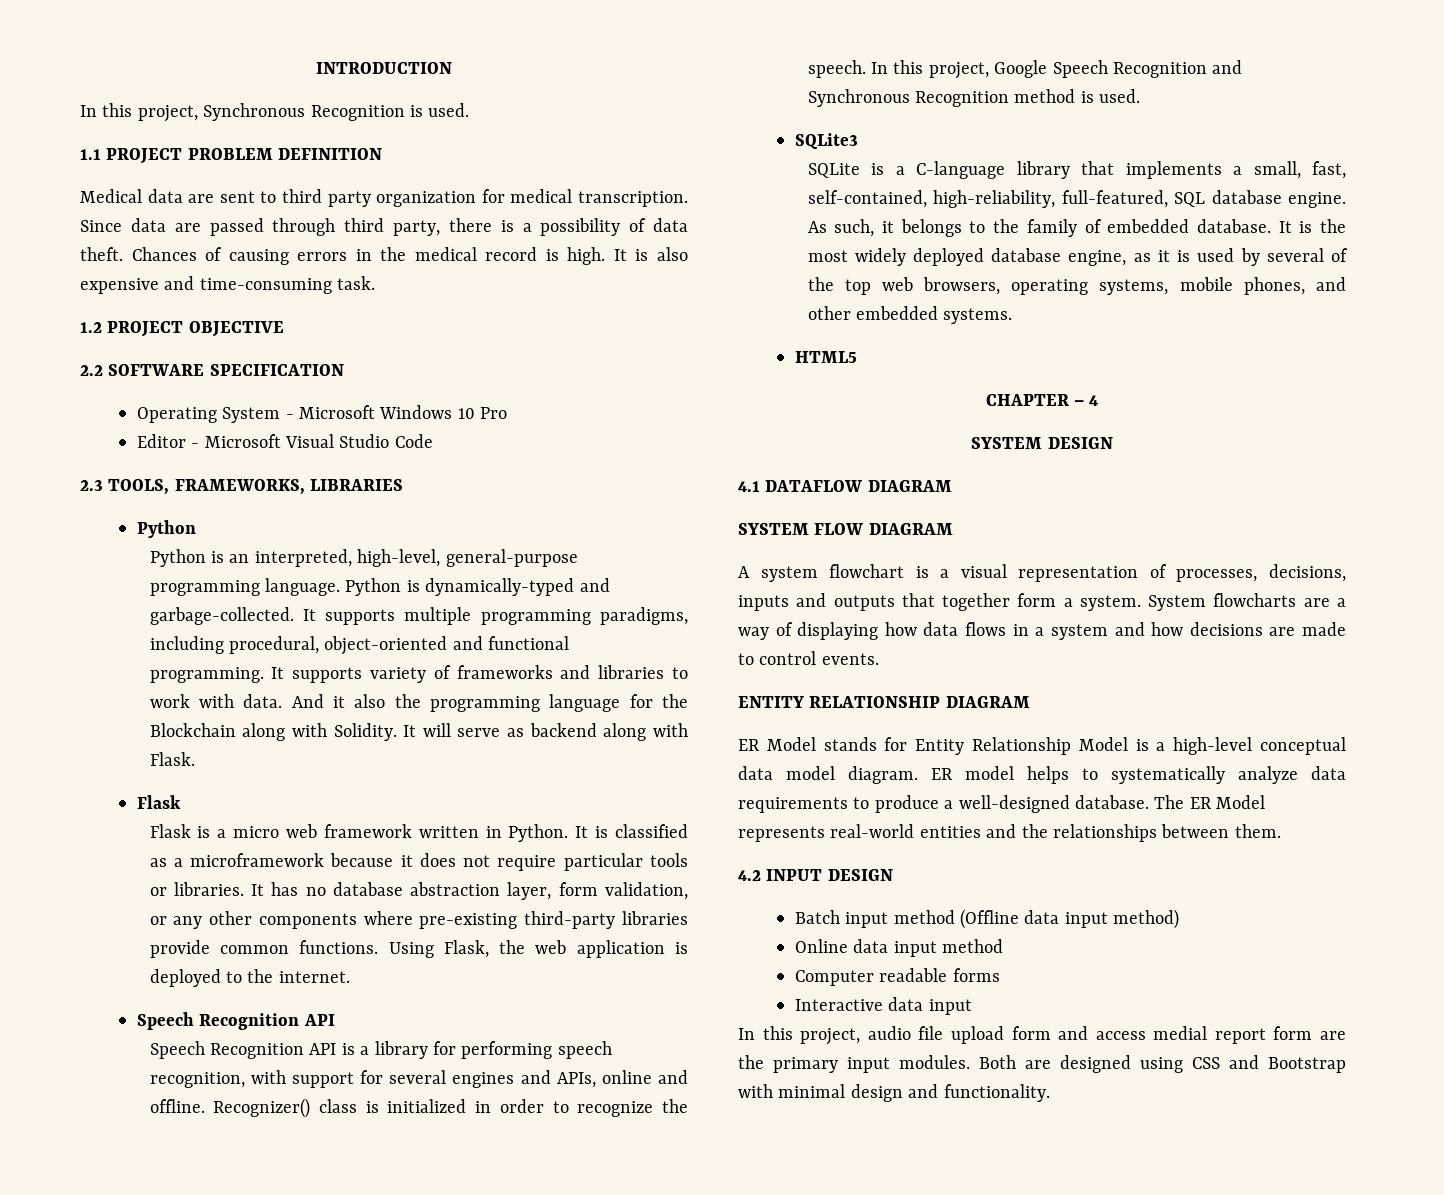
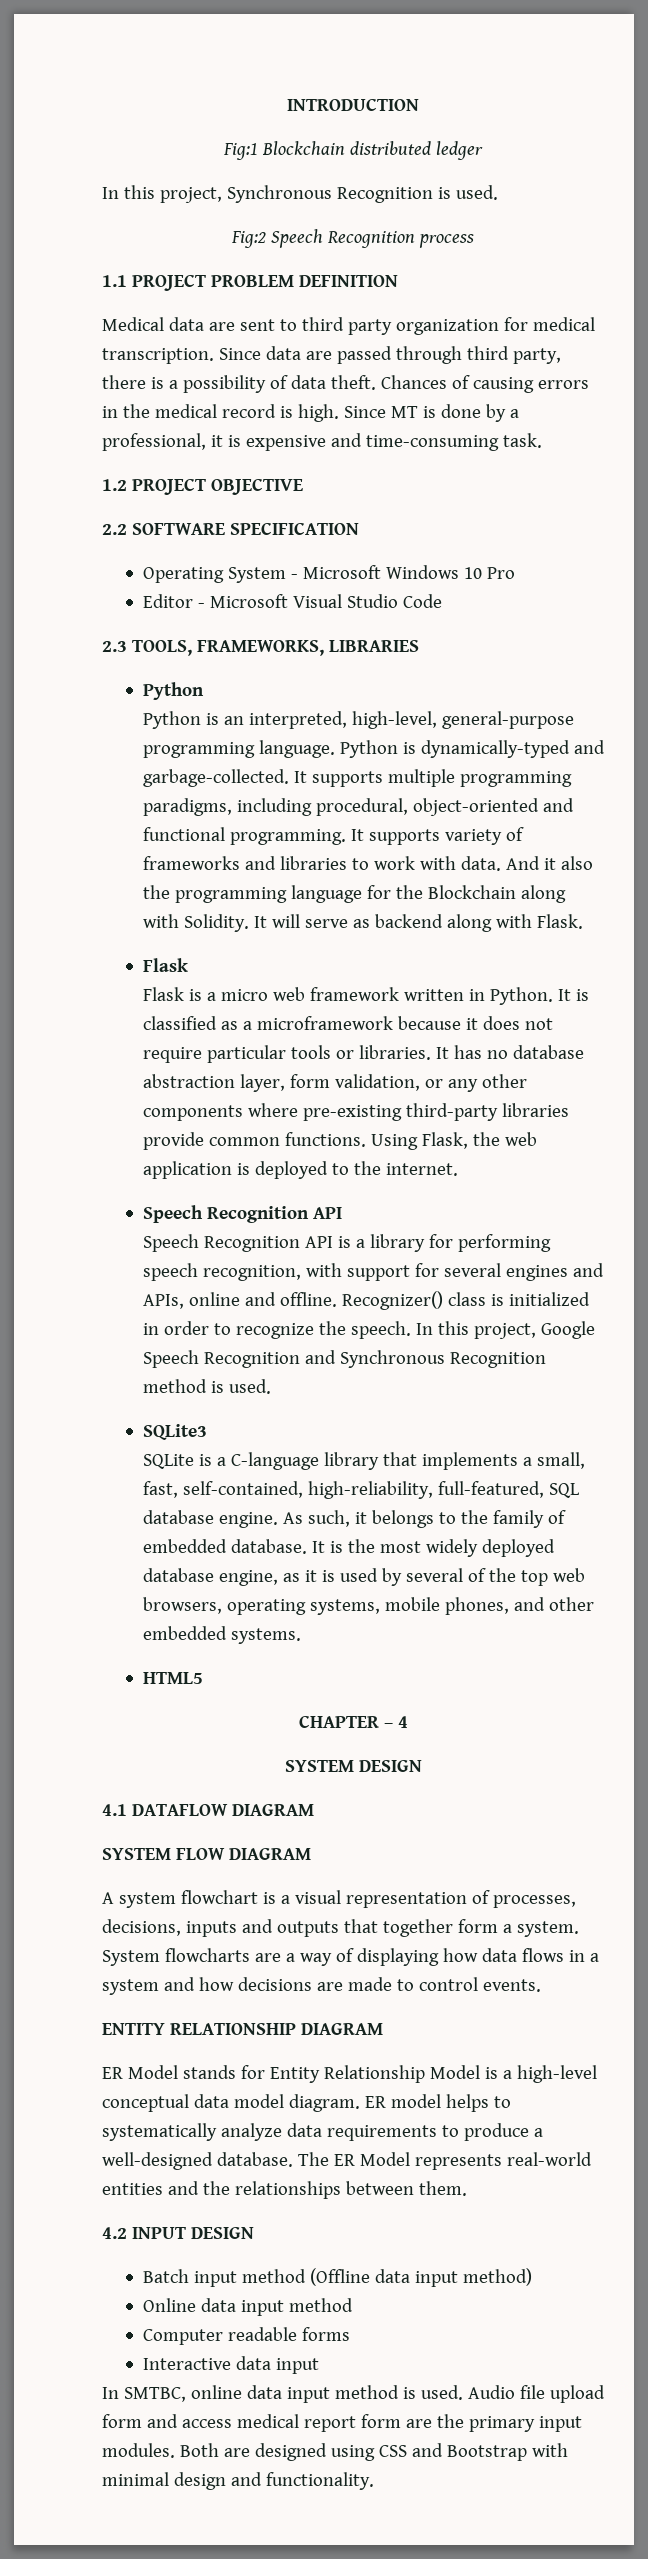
+ Fig:1 Blockchain distributed ledger
+ Fig:2 Speech Recognition process
- It is also expensive and time-consuming task.
+ Since MT is done by a professional, it is expensive and time-consuming task.
- In this project, audio file upload form and access medial report form are the primary input modules.
+ In SMTBC, online data input method is used. Audio file upload form and access medical report form are the primary input modules.

